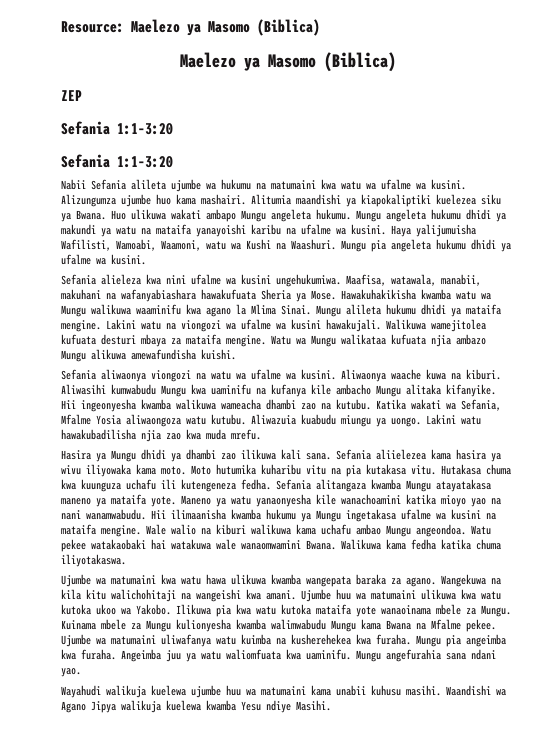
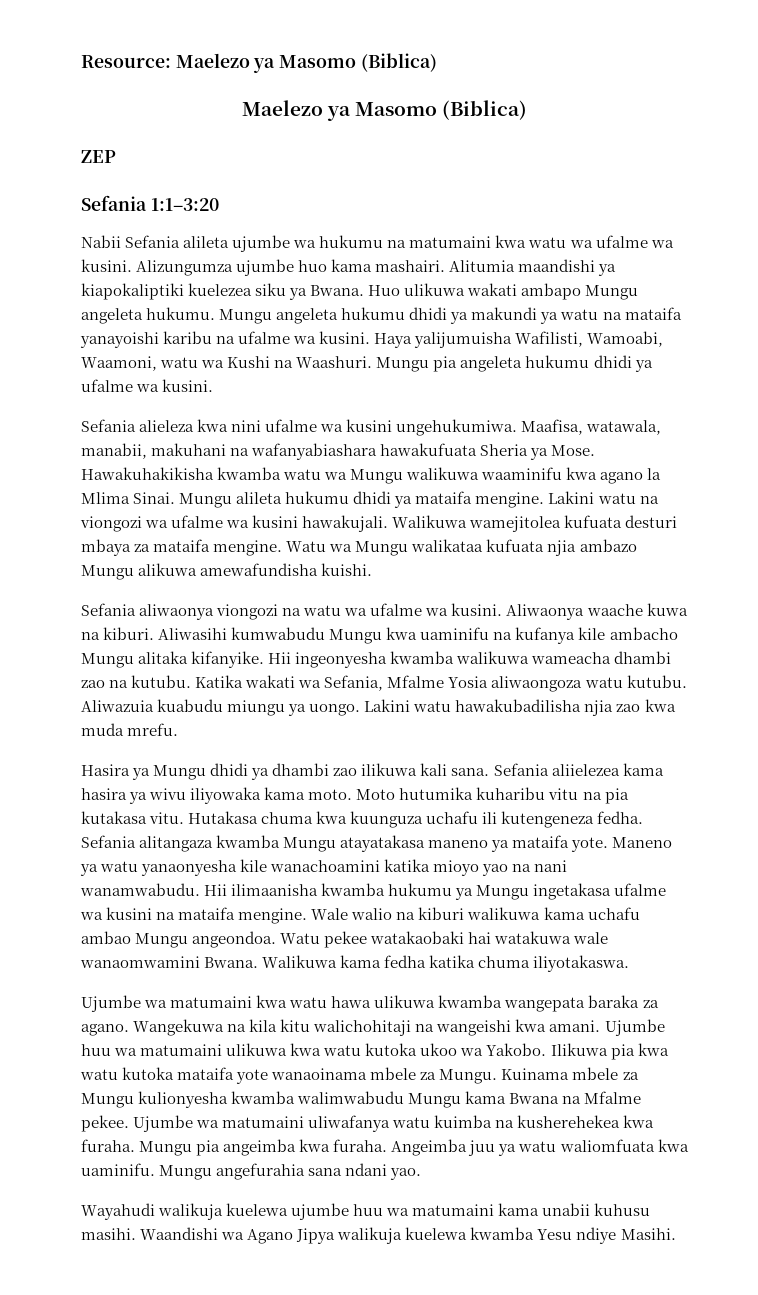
  ZEP
- Sefania 1:1–3:20

